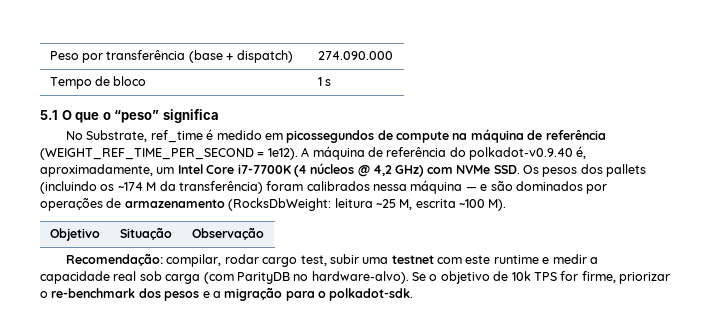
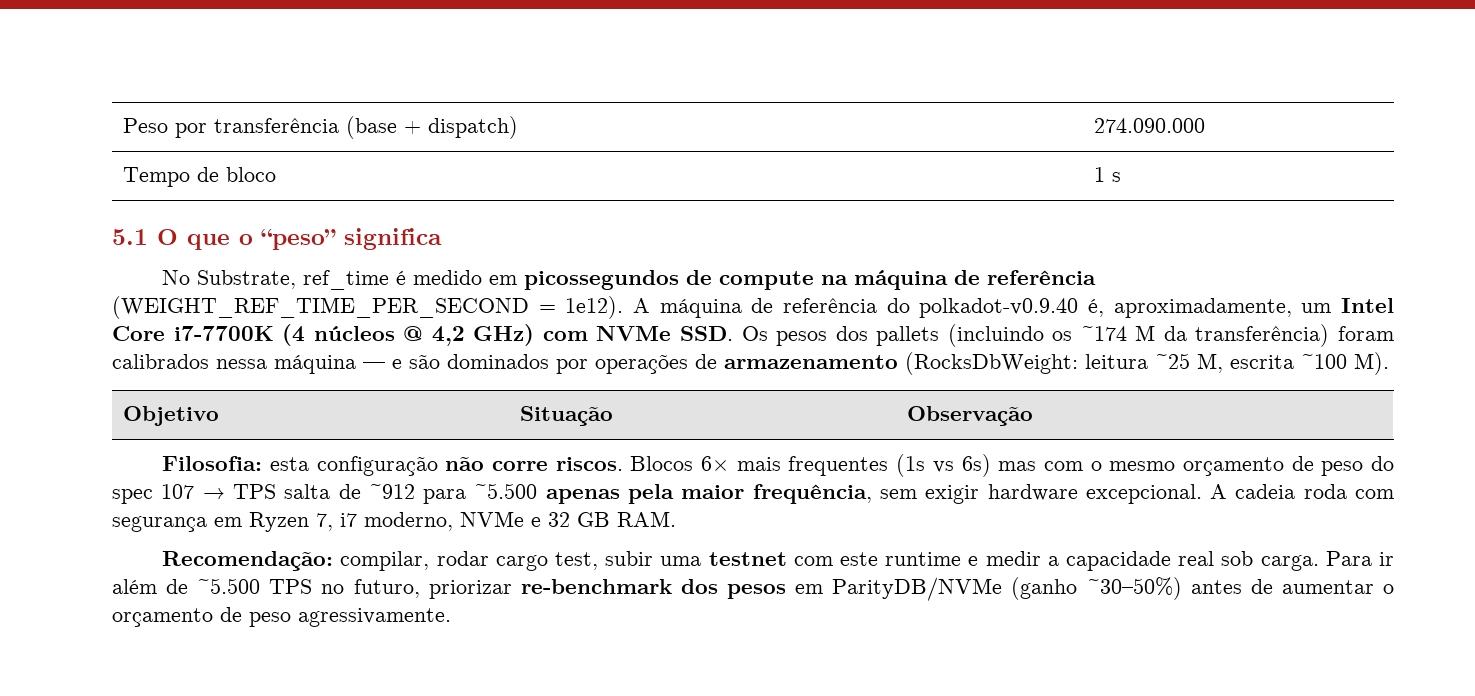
+ Filosofia: esta configuração não corre riscos. Blocos 6× mais frequentes (1s vs 6s) mas com o mesmo orçamento de peso do spec 107 → TPS salta de ~912 para ~5.500 apenas pela maior frequência, sem exigir hardware excepcional. A cadeia roda com segurança em Ryzen 7, i7 moderno, NVMe e 32 GB RAM.
- Recomendação: compilar, rodar cargo test, subir uma testnet com este runtime e medir a capacidade real sob carga (com ParityDB no hardware-alvo). Se o objetivo de 10k TPS for firme, priorizar o re-benchmark dos pesos e a migração para o polkadot-sdk.
+ Recomendação: compilar, rodar cargo test, subir uma testnet com este runtime e medir a capacidade real sob carga. Para ir além de ~5.500 TPS no futuro, priorizar re-benchmark dos pesos em ParityDB/NVMe (ganho ~30–50%) antes de aumentar o orçamento de peso agressivamente.

